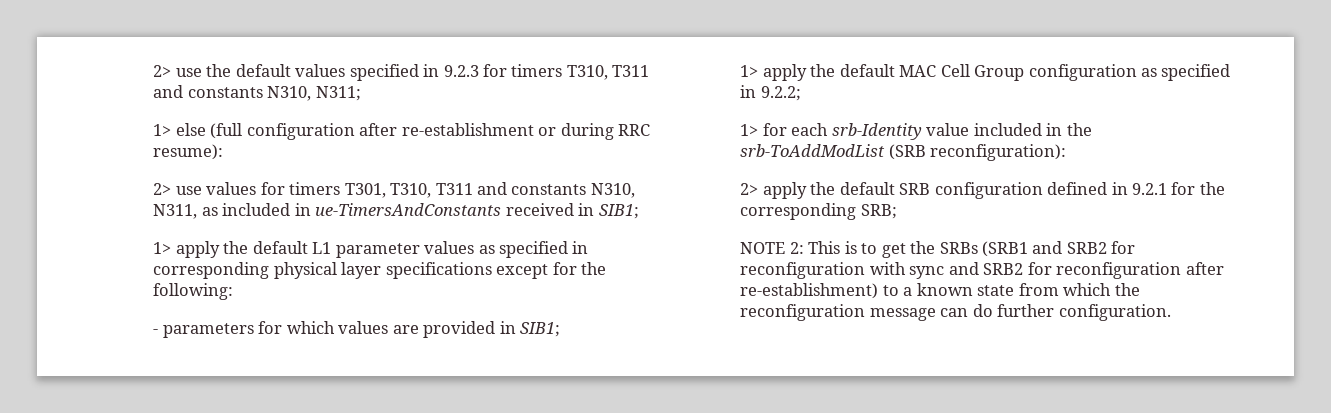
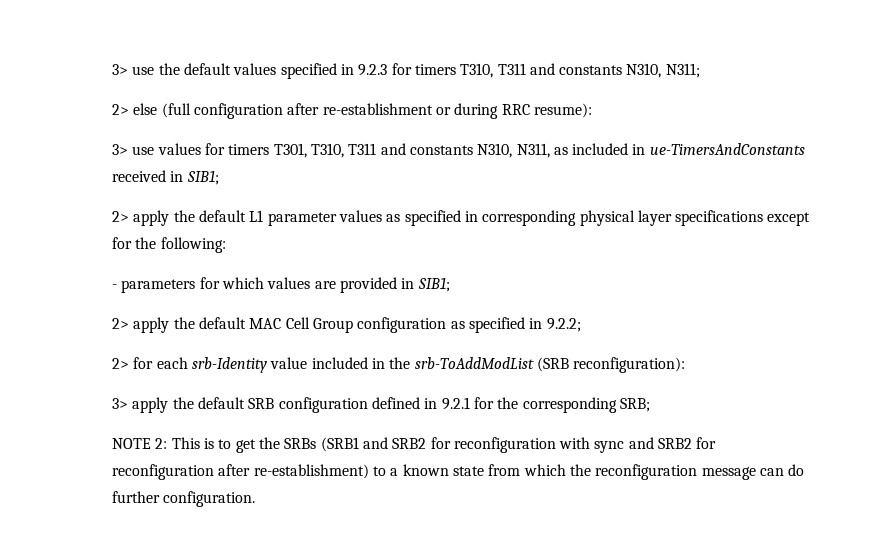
- 2> use the default values specified in 9.2.3 for timers T310, T311 and constants N310, N311;
+ 3> use the default values specified in 9.2.3 for timers T310, T311 and constants N310, N311;
- 1> else (full configuration after re-establishment or during RRC resume):
+ 2> else (full configuration after re-establishment or during RRC resume):
- 2> use values for timers T301, T310, T311 and constants N310, N311, as included in ue-TimersAndConstants received in SIB1;
+ 3> use values for timers T301, T310, T311 and constants N310, N311, as included in ue-TimersAndConstants received in SIB1;
- 1> apply the default L1 parameter values as specified in corresponding physical layer specifications except for the following:
+ 2> apply the default L1 parameter values as specified in corresponding physical layer specifications except for the following:
- 1> apply the default MAC Cell Group configuration as specified in 9.2.2;
+ 2> apply the default MAC Cell Group configuration as specified in 9.2.2;
- 1> for each srb-Identity value included in the srb-ToAddModList (SRB reconfiguration):
+ 2> for each srb-Identity value included in the srb-ToAddModList (SRB reconfiguration):
- 2> apply the default SRB configuration defined in 9.2.1 for the corresponding SRB;
+ 3> apply the default SRB configuration defined in 9.2.1 for the corresponding SRB;

